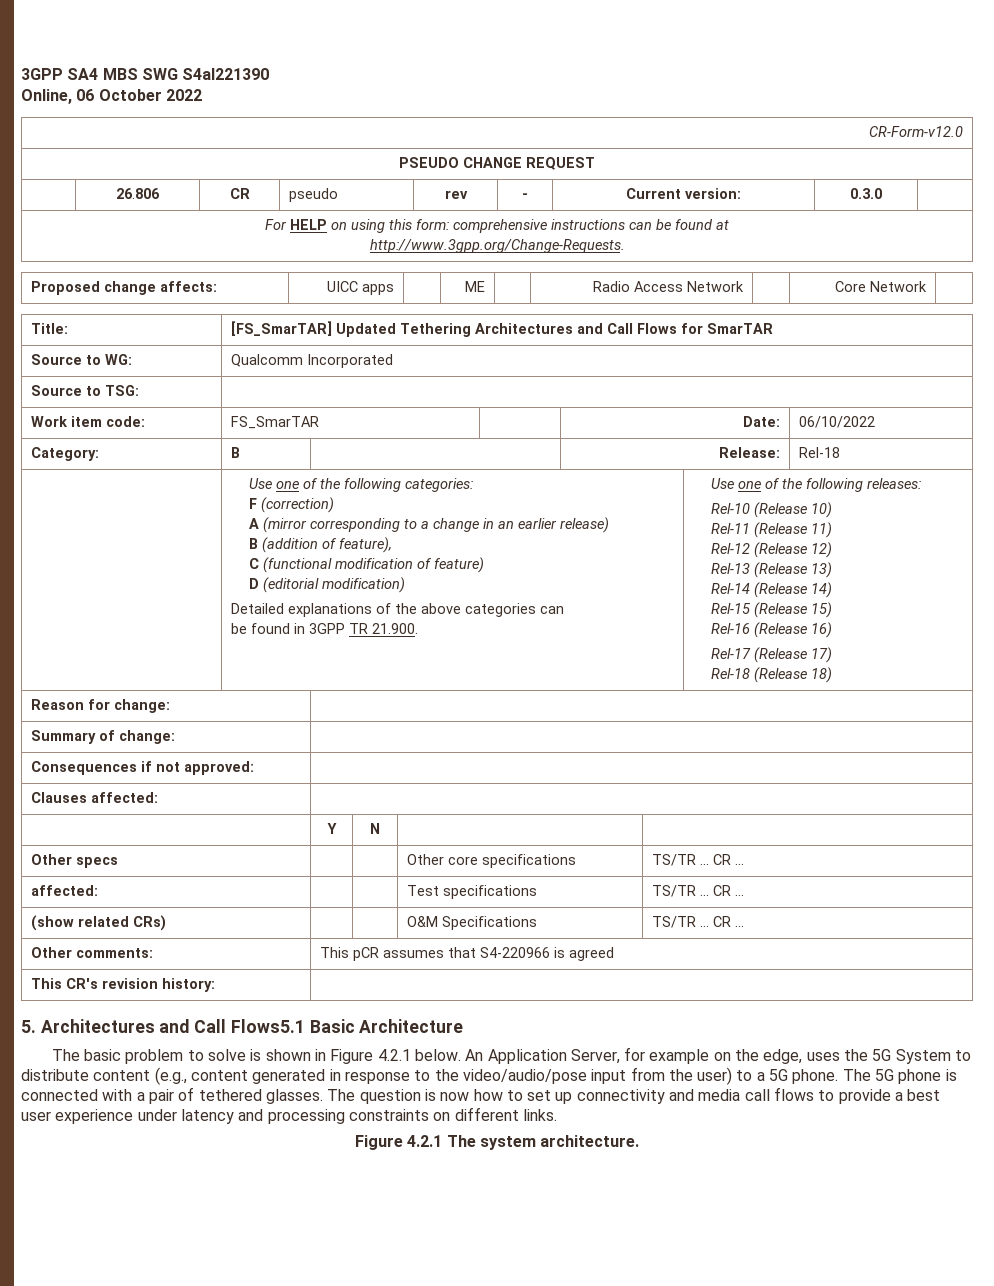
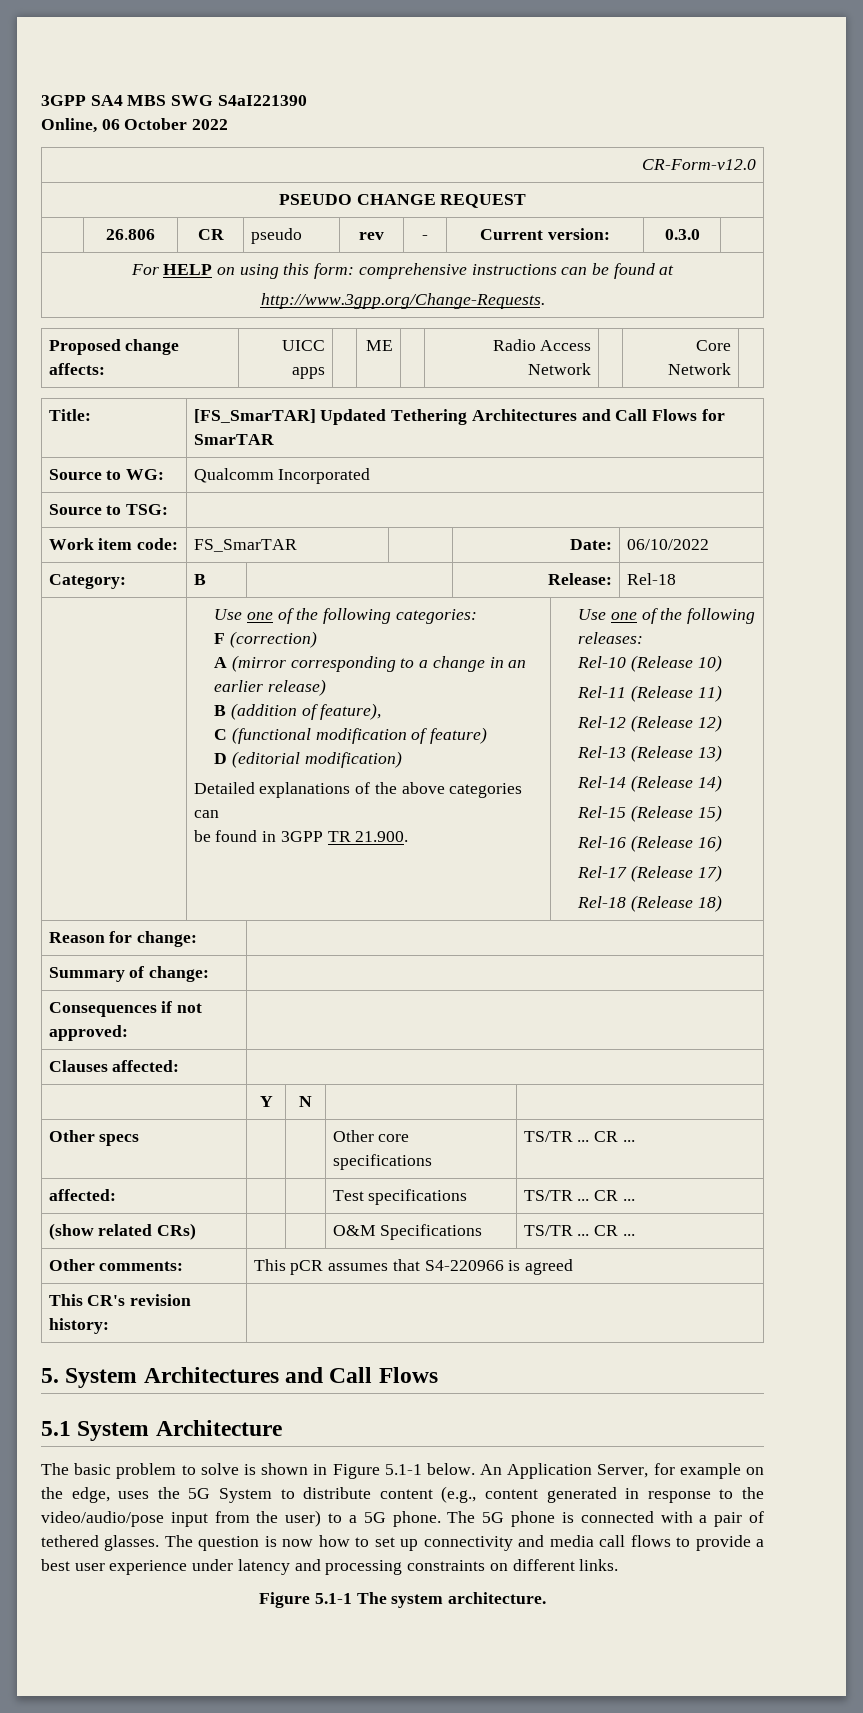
- 5. Architectures and Call Flows5.1 Basic Architecture
+ 5. System Architectures and Call Flows
+ 5.1 System Architecture
- The basic problem to solve is shown in Figure 4.2.1 below.
+ The basic problem to solve is shown in Figure 5.1-1 below.
- Figure 4.2.1 The system architecture.
+ Figure 5.1-1 The system architecture.

